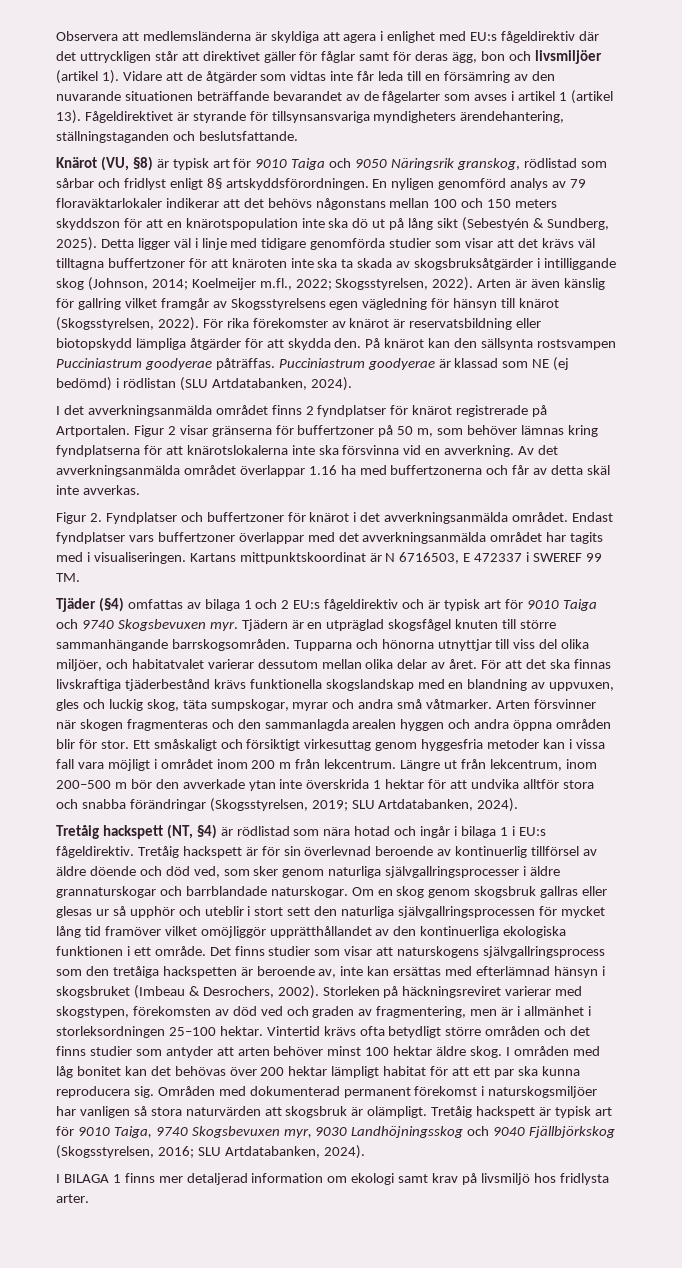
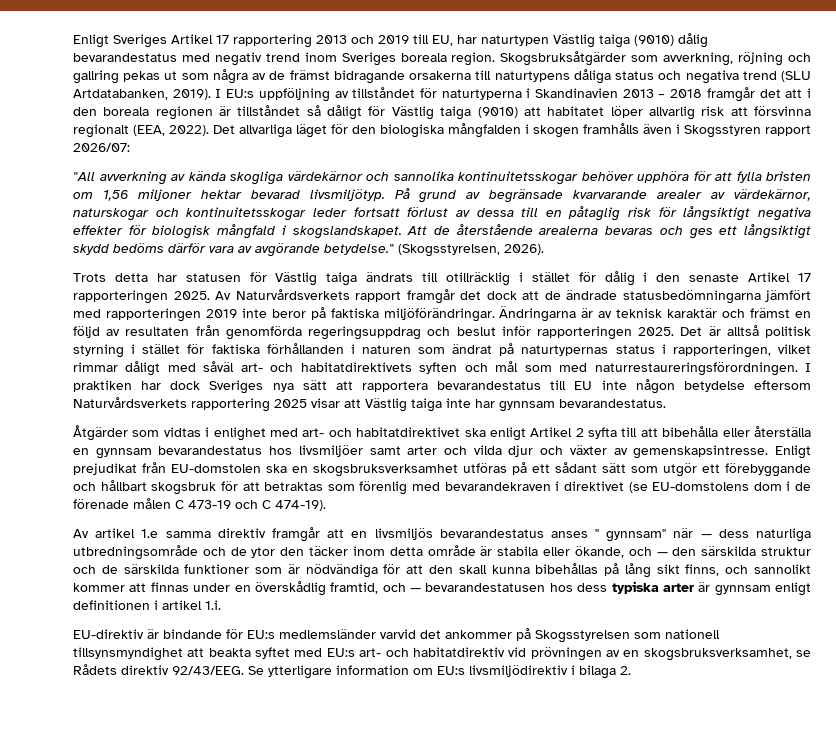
- Observera att medlemsländerna är skyldiga att agera i enlighet med EU:s fågeldirektiv där det uttryckligen står att direktivet gäller för fåglar samt för deras ägg, bon och livsmiljöer (artikel 1). Vidare att de åtgärder som vidtas inte får leda till en försämring av den nuvarande situationen beträffande bevarandet av de fågelarter som avses i artikel 1 (artikel 13). Fågeldirektivet är styrande för tillsynsansvariga myndigheters ärendehantering, ställningstaganden och beslutsfattande.
- Knärot (VU, §8) är typisk art för 9010 Taiga och 9050 Näringsrik granskog, rödlistad som sårbar och fridlyst enligt 8§ artskyddsförordningen. En nyligen genomförd analys av 79 floraväktarlokaler indikerar att det behövs någonstans mellan 100 och 150 meters skyddszon för att en knärotspopulation inte ska dö ut på lång sikt (Sebestyén & Sundberg, 2025). Detta ligger väl i linje med tidigare genomförda studier som visar att det krävs väl tilltagna buffertzoner för att knäroten inte ska ta skada av skogsbruksåtgärder i intilliggande skog (Johnson, 2014; Koelmeijer m.fl., 2022; Skogsstyrelsen, 2022). Arten är även känslig för gallring vilket framgår av Skogsstyrelsens egen vägledning för hänsyn till knärot (Skogsstyrelsen, 2022). För rika förekomster av knärot är reservatsbildning eller biotopskydd lämpliga åtgärder för att skydda den. På knärot kan den sällsynta rostsvampen Pucciniastrum goodyerae påträffas. Pucciniastrum goodyerae är klassad som NE (ej bedömd) i rödlistan (SLU Artdatabanken, 2024).
- I det avverkningsanmälda området finns 2 fyndplatser för knärot registrerade på Artportalen. Figur 2 visar gränserna för buffertzoner på 50 m, som behöver lämnas kring fyndplatserna för att knärotslokalerna inte ska försvinna vid en avverkning. Av det avverkningsanmälda området överlappar 1.16 ha med buffertzonerna och får av detta skäl inte avverkas.
- Figur 2. Fyndplatser och buffertzoner för knärot i det avverkningsanmälda området. Endast fyndplatser vars buffertzoner överlappar med det avverkningsanmälda området har tagits med i visualiseringen. Kartans mittpunktskoordinat är N 6716503, E 472337 i SWEREF 99 TM.
- Tjäder (§4) omfattas av bilaga 1 och 2 EU:s fågeldirektiv och är typisk art för 9010 Taiga och 9740 Skogsbevuxen myr. Tjädern är en utpräglad skogsfågel knuten till större sammanhängande barrskogsområden. Tupparna och hönorna utnyttjar till viss del olika miljöer, och habitatvalet varierar dessutom mellan olika delar av året. För att det ska finnas livskraftiga tjäderbestånd krävs funktionella skogslandskap med en blandning av uppvuxen, gles och luckig skog, täta sumpskogar, myrar och andra små våtmarker. Arten försvinner när skogen fragmenteras och den sammanlagda arealen hyggen och andra öppna områden blir för stor. Ett småskaligt och försiktigt virkesuttag genom hyggesfria metoder kan i vissa fall vara möjligt i området inom 200 m från lekcentrum. Längre ut från lekcentrum, inom 200–500 m bör den avverkade ytan inte överskrida 1 hektar för att undvika alltför stora och snabba förändringar (Skogsstyrelsen, 2019; SLU Artdatabanken, 2024).
- Tretåig hackspett (NT, §4) är rödlistad som nära hotad och ingår i bilaga 1 i EU:s fågeldirektiv. Tretåig hackspett är för sin överlevnad beroende av kontinuerlig tillförsel av äldre döende och död ved, som sker genom naturliga självgallringsprocesser i äldre grannaturskogar och barrblandade naturskogar. Om en skog genom skogsbruk gallras eller glesas ur så upphör och uteblir i stort sett den naturliga självgallringsprocessen för mycket lång tid framöver vilket omöjliggör upprätthållandet av den kontinuerliga ekologiska funktionen i ett område. Det finns studier som visar att naturskogens självgallringsprocess som den tretåiga hackspetten är beroende av, inte kan ersättas med efterlämnad hänsyn i skogsbruket (Imbeau & Desrochers, 2002). Storleken på häckningsreviret varierar med skogstypen, förekomsten av död ved och graden av fragmentering, men är i allmänhet i storleksordningen 25–100 hektar. Vintertid krävs ofta betydligt större områden och det finns studier som antyder att arten behöver minst 100 hektar äldre skog. I områden med låg bonitet kan det behövas över 200 hektar lämpligt habitat för att ett par ska kunna reproducera sig. Områden med dokumenterad permanent förekomst i naturskogsmiljöer har vanligen så stora naturvärden att skogsbruk är olämpligt. Tretåig hackspett är typisk art för 9010 Taiga, 9740 Skogsbevuxen myr, 9030 Landhöjningsskog och 9040 Fjällbjörkskog (Skogsstyrelsen, 2016; SLU Artdatabanken, 2024).
- I BILAGA 1 finns mer detaljerad information om ekologi samt krav på livsmiljö hos fridlysta arter.
+ Enligt Sveriges Artikel 17 rapportering 2013 och 2019 till EU, har naturtypen Västlig taiga (9010) dålig bevarandestatus med negativ trend inom Sveriges boreala region. Skogsbruksåtgärder som avverkning, röjning och gallring pekas ut som några av de främst bidragande orsakerna till naturtypens dåliga status och negativa trend (SLU Artdatabanken, 2019). I EU:s uppföljning av tillståndet för naturtyperna i Skandinavien 2013 – 2018 framgår det att i den boreala regionen är tillståndet så dåligt för Västlig taiga (9010) att habitatet löper allvarlig risk att försvinna regionalt (EEA, 2022). Det allvarliga läget för den biologiska mångfalden i skogen framhålls även i Skogsstyren rapport 2026/07:
+ "All avverkning av kända skogliga värdekärnor och sannolika kontinuitetsskogar behöver upphöra för att fylla bristen om 1,56 miljoner hektar bevarad livsmiljötyp. På grund av begränsade kvarvarande arealer av värdekärnor, naturskogar och kontinuitetsskogar leder fortsatt förlust av dessa till en påtaglig risk för långsiktigt negativa effekter för biologisk mångfald i skogslandskapet. Att de återstående arealerna bevaras och ges ett långsiktigt skydd bedöms därför vara av avgörande betydelse." (Skogsstyrelsen, 2026).
+ Trots detta har statusen för Västlig taiga ändrats till otillräcklig i stället för dålig i den senaste Artikel 17 rapporteringen 2025. Av Naturvårdsverkets rapport framgår det dock att de ändrade statusbedömningarna jämfört med rapporteringen 2019 inte beror på faktiska miljöförändringar. Ändringarna är av teknisk karaktär och främst en följd av resultaten från genomförda regeringsuppdrag och beslut inför rapporteringen 2025. Det är alltså politisk styrning i stället för faktiska förhållanden i naturen som ändrat på naturtypernas status i rapporteringen, vilket rimmar dåligt med såväl art- och habitatdirektivets syften och mål som med naturrestaureringsförordningen. I praktiken har dock Sveriges nya sätt att rapportera bevarandestatus till EU inte någon betydelse eftersom Naturvårdsverkets rapportering 2025 visar att Västlig taiga inte har gynnsam bevarandestatus.
+ Åtgärder som vidtas i enlighet med art- och habitatdirektivet ska enligt Artikel 2 syfta till att bibehålla eller återställa en gynnsam bevarandestatus hos livsmiljöer samt arter och vilda djur och växter av gemenskapsintresse. Enligt prejudikat från EU-domstolen ska en skogsbruksverksamhet utföras på ett sådant sätt som utgör ett förebyggande och hållbart skogsbruk för att betraktas som förenlig med bevarandekraven i direktivet (se EU-domstolens dom i de förenade målen C 473-19 och C 474-19).
+ Av artikel 1.e samma direktiv framgår att en livsmiljös bevarandestatus anses " gynnsam" när — dess naturliga utbredningsområde och de ytor den täcker inom detta område är stabila eller ökande, och — den särskilda struktur och de särskilda funktioner som är nödvändiga för att den skall kunna bibehållas på lång sikt finns, och sannolikt kommer att finnas under en överskådlig framtid, och — bevarandestatusen hos dess typiska arter är gynnsam enligt definitionen i artikel 1.i.
+ EU-direktiv är bindande för EU:s medlemsländer varvid det ankommer på Skogsstyrelsen som nationell tillsynsmyndighet att beakta syftet med EU:s art- och habitatdirektiv vid prövningen av en skogsbruksverksamhet, se Rådets direktiv 92/43/EEG. Se ytterligare information om EU:s livsmiljödirektiv i bilaga 2.

